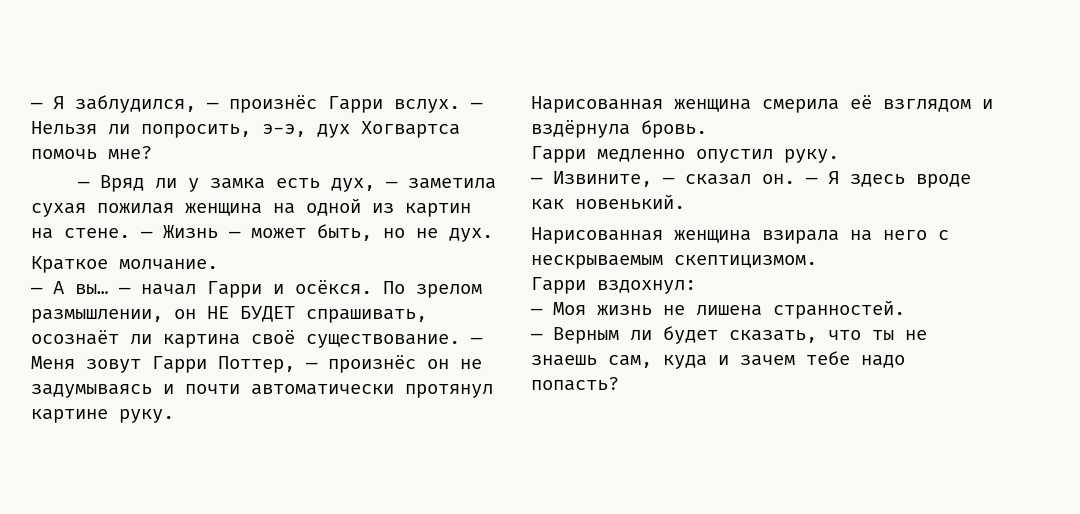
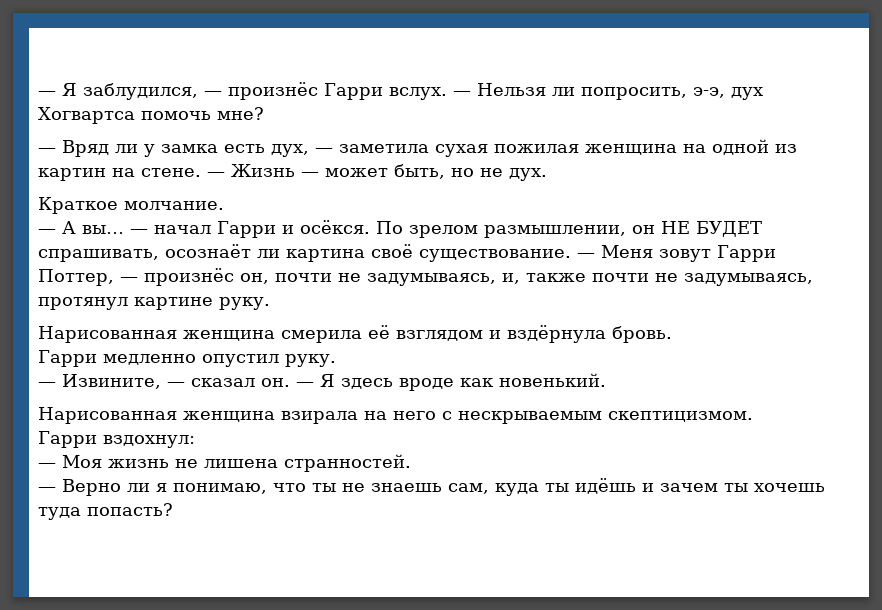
- — Меня зовут Гарри Поттер, — произнёс он не задумываясь и почти автоматически протянул картине руку.
+ — Меня зовут Гарри Поттер, — произнёс он, почти не задумываясь, и, также почти не задумываясь, протянул картине руку.
- — Верным ли будет сказать, что ты не знаешь сам, куда и зачем тебе надо попасть?
+ — Верно ли я понимаю, что ты не знаешь сам, куда ты идёшь и зачем ты хочешь туда попасть?

